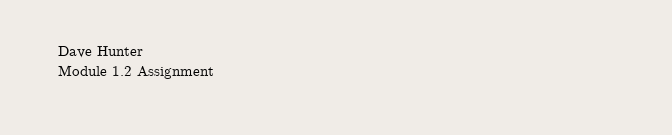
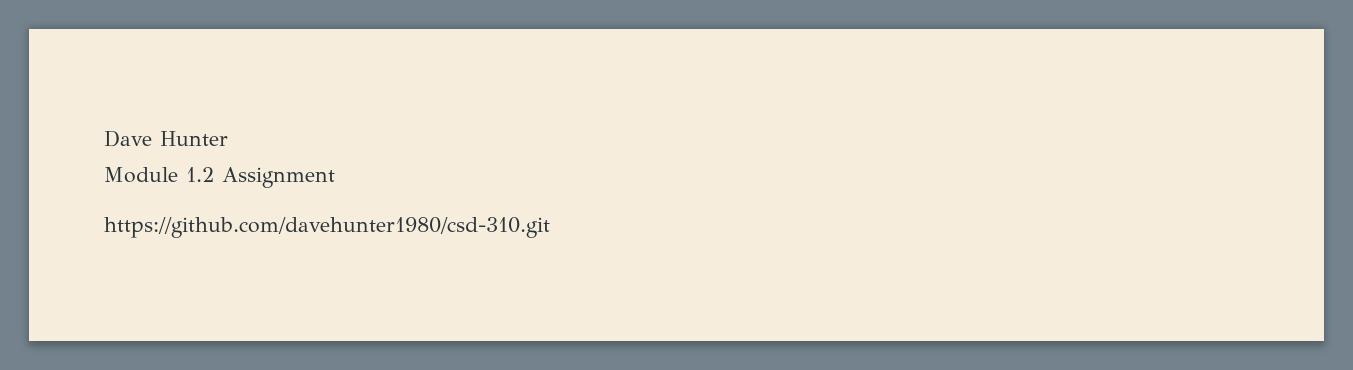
+ https://github.com/davehunter1980/csd-310.git

